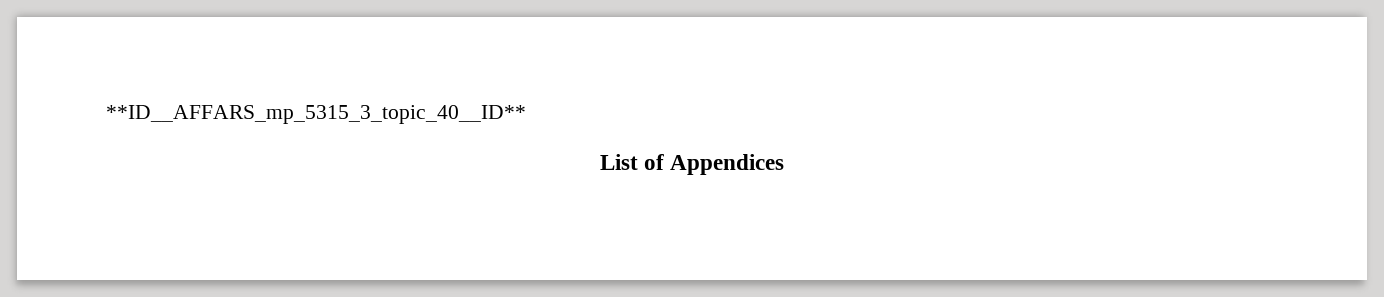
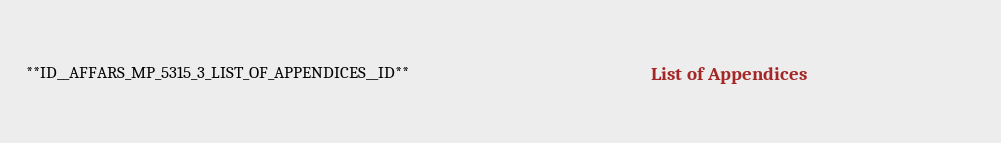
- **ID__AFFARS_mp_5315_3_topic_40__ID**
+ **ID__AFFARS_MP_5315_3_LIST_OF_APPENDICES__ID**

